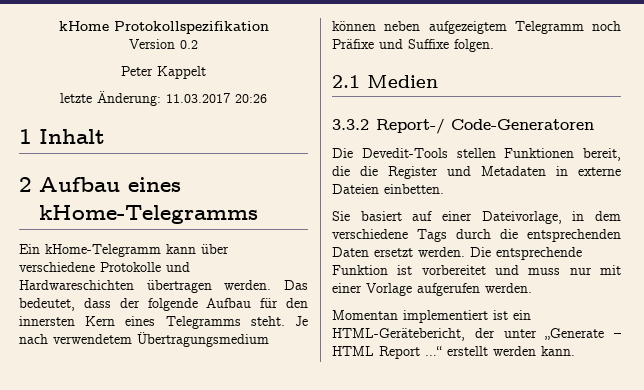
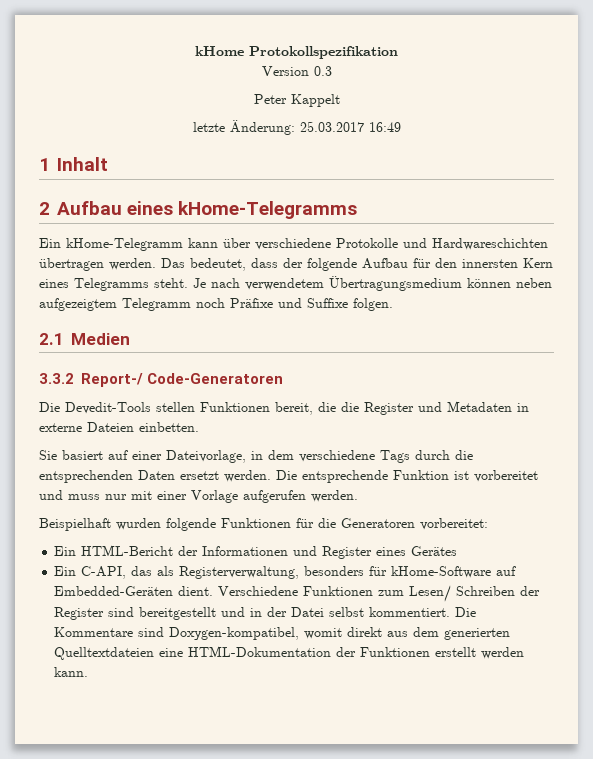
- Version 0.2
+ Version 0.3
- letzte Änderung: 11.03.2017 20:26
+ letzte Änderung: 25.03.2017 16:49
- Momentan implementiert ist ein HTML-Gerätebericht, der unter „Generate – HTML Report …“ erstellt werden kann.
+ Beispielhaft wurden folgende Funktionen für die Generatoren vorbereitet:
+ Ein HTML-Bericht der Informationen und Register eines Gerätes
+ Ein C-API, das als Registerverwaltung, besonders für kHome-Software auf Embedded-Geräten dient. Verschiedene Funktionen zum Lesen/ Schreiben der Register sind bereitgestellt und in der Datei selbst kommentiert. Die Kommentare sind Doxygen-kompatibel, womit direkt aus dem generierten Quelltextdateien eine HTML-Dokumentation der Funktionen erstellt werden kann.

